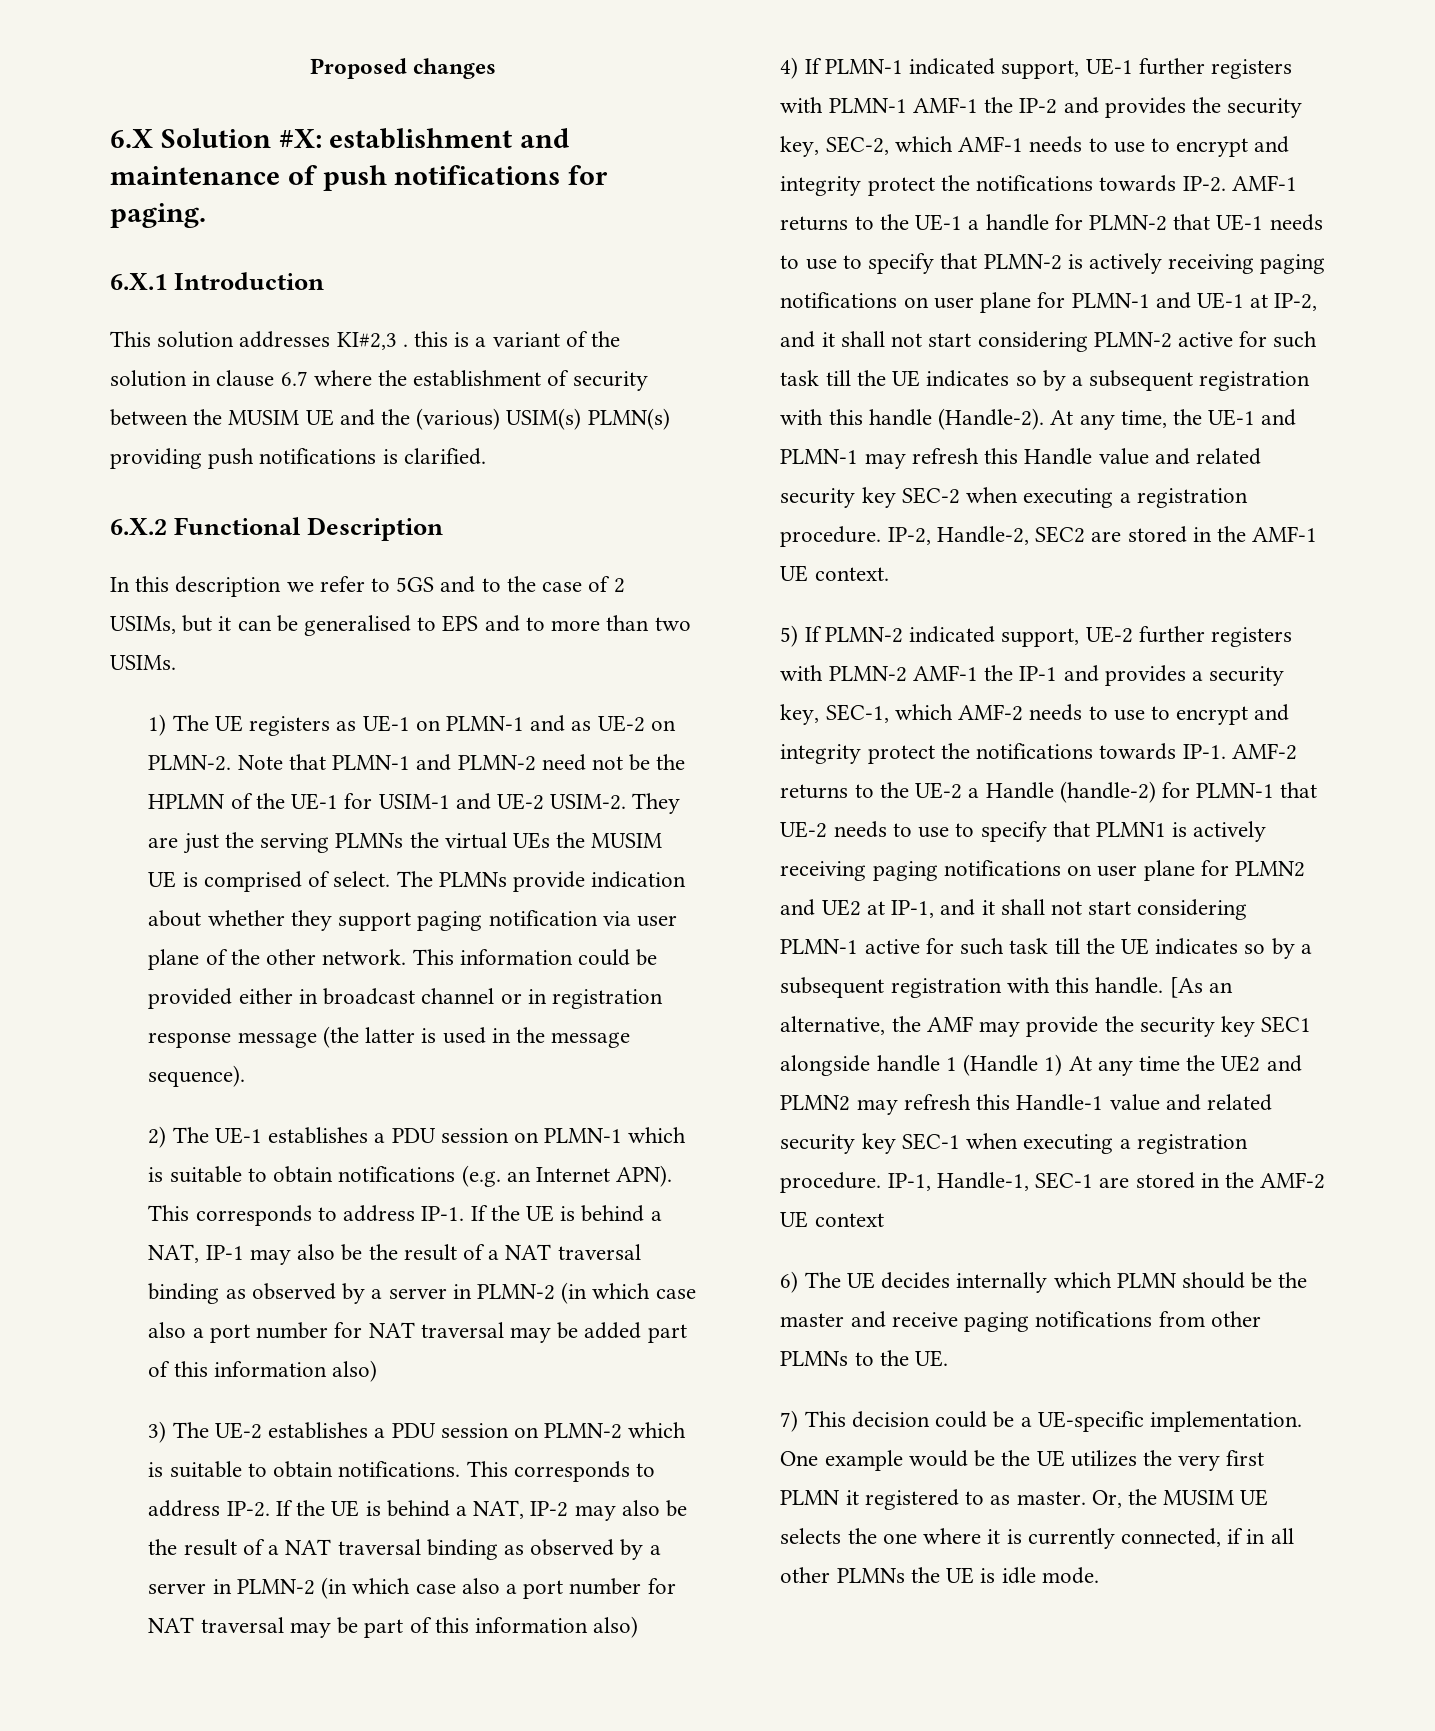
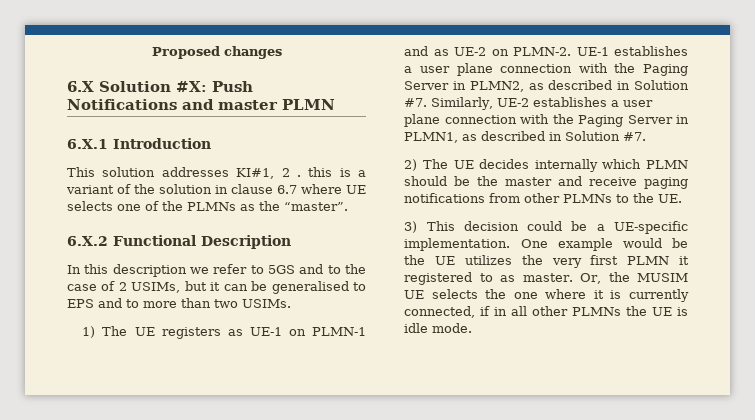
- 6.X Solution #X: establishment and maintenance of push notifications for paging.
+ 6.X Solution #X: Push Notifications and master PLMN
- This solution addresses KI#2,3 . this is a variant of the solution in clause 6.7 where the establishment of security between the MUSIM UE and the (various) USIM(s) PLMN(s) providing push notifications is clarified.
+ This solution addresses KI#1, 2 . this is a variant of the solution in clause 6.7 where UE selects one of the PLMNs as the “master”.
- Note that PLMN-1 and PLMN-2 need not be the HPLMN of the UE-1 for USIM-1 and UE-2 USIM-2. They are just the serving PLMNs the virtual UEs the MUSIM UE is comprised of select. The PLMNs provide indication about whether they support paging notification via user plane of the other network. This information could be provided either in broadcast channel or in registration response message (the latter is used in the message sequence).
- 2) The UE-1 establishes a PDU session on PLMN-1 which is suitable to obtain notifications (e.g. an Internet APN). This corresponds to address IP-1. If the UE is behind a NAT, IP-1 may also be the result of a NAT traversal binding as observed by a server in PLMN-2 (in which case also a port number for NAT traversal may be added part of this information also)
- 3) The UE-2 establishes a PDU session on PLMN-2 which is suitable to obtain notifications. This corresponds to address IP-2. If the UE is behind a NAT, IP-2 may also be the result of a NAT traversal binding as observed by a server in PLMN-2 (in which case also a port number for NAT traversal may be part of this information also)
- 4) If PLMN-1 indicated support, UE-1 further registers with PLMN-1 AMF-1 the IP-2 and provides the security key, SEC-2, which AMF-1 needs to use to encrypt and integrity protect the notifications towards IP-2. AMF-1 returns to the UE-1 a handle for PLMN-2 that UE-1 needs to use to specify that PLMN-2 is actively receiving paging notifications on user plane for PLMN-1 and UE-1 at IP-2, and it shall not start considering PLMN-2 active for such task till the UE indicates so by a subsequent registration with this handle (Handle-2). At any time, the UE-1 and PLMN-1 may refresh this Handle value and related security key SEC-2 when executing a registration procedure. IP-2, Handle-2, SEC2 are stored in the AMF-1 UE context.
- 5) If PLMN-2 indicated support, UE-2 further registers with PLMN-2 AMF-1 the IP-1 and provides a security key, SEC-1, which AMF-2 needs to use to encrypt and integrity protect the notifications towards IP-1. AMF-2 returns to the UE-2 a Handle (handle-2) for PLMN-1 that UE-2 needs to use to specify that PLMN1 is actively receiving paging notifications on user plane for PLMN2 and UE2 at IP-1, and it shall not start considering PLMN-1 active for such task till the UE indicates so by a subsequent registration with this handle. [As an alternative, the AMF may provide the security key SEC1 alongside handle 1 (Handle 1) At any time the UE2 and PLMN2 may refresh this Handle-1 value and related security key SEC-1 when executing a registration procedure. IP-1, Handle-1, SEC-1 are stored in the AMF-2 UE context
- 6) The UE decides internally which PLMN should be the master and receive paging notifications from other PLMNs to the UE.
+ UE-1 establishes a user plane connection with the Paging Server in PLMN2, as described in Solution #7. Similarly, UE-2 establishes a user plane connection with the Paging Server in PLMN1, as described in Solution #7.
+ 2) The UE decides internally which PLMN should be the master and receive paging notifications from other PLMNs to the UE.
- 7) This decision could be a UE-specific implementation.
+ 3) This decision could be a UE-specific implementation.

